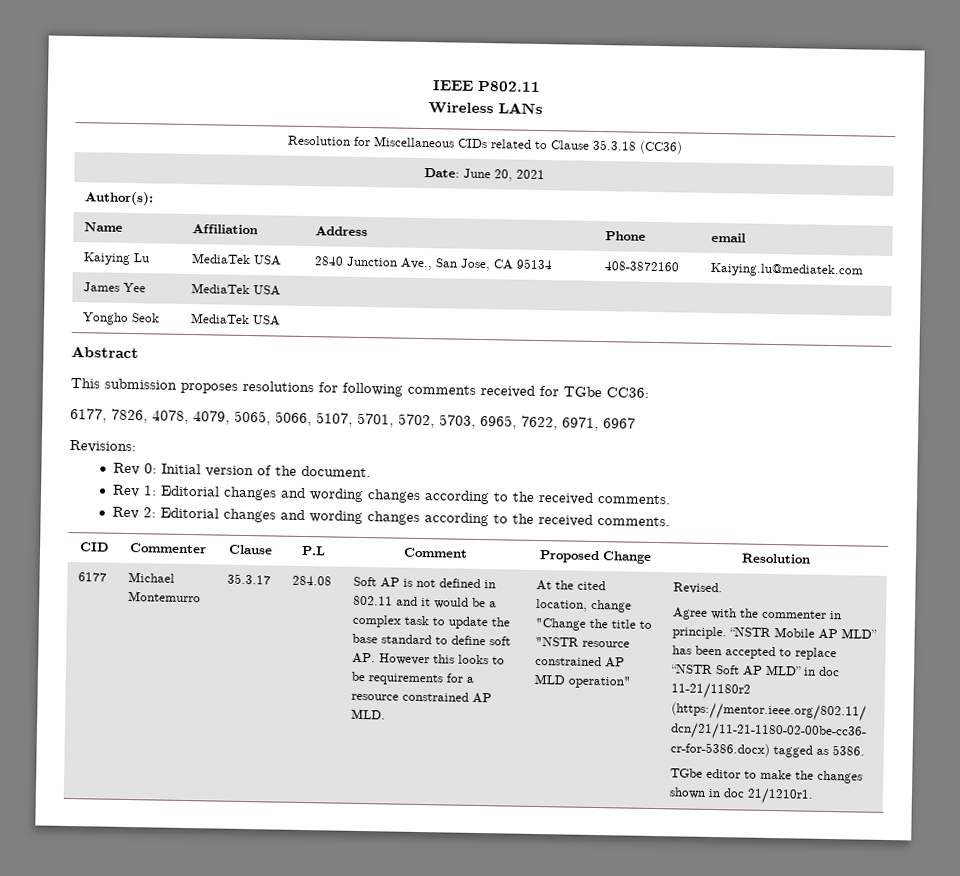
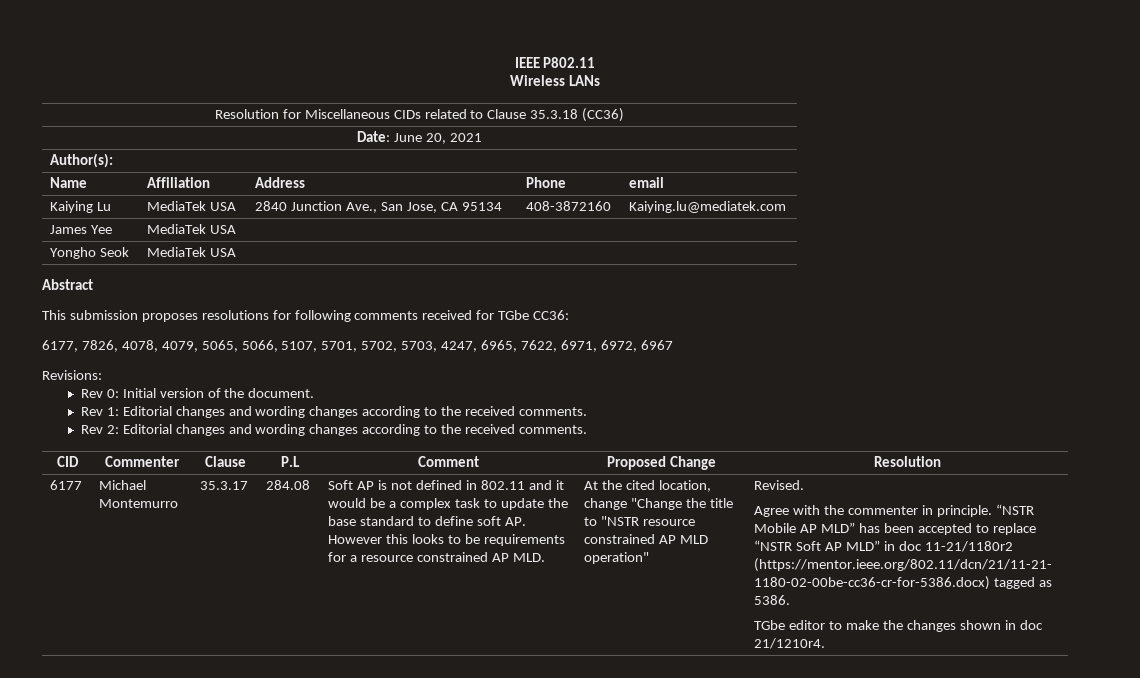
- 6177, 7826, 4078, 4079, 5065, 5066, 5107, 5701, 5702, 5703, 6965, 7622, 6971, 6967
+ 6177, 7826, 4078, 4079, 5065, 5066, 5107, 5701, 5702, 5703, 4247, 6965, 7622, 6971, 6972, 6967
- TGbe editor to make the changes shown in doc 21/1210r1.
+ TGbe editor to make the changes shown in doc 21/1210r4.

